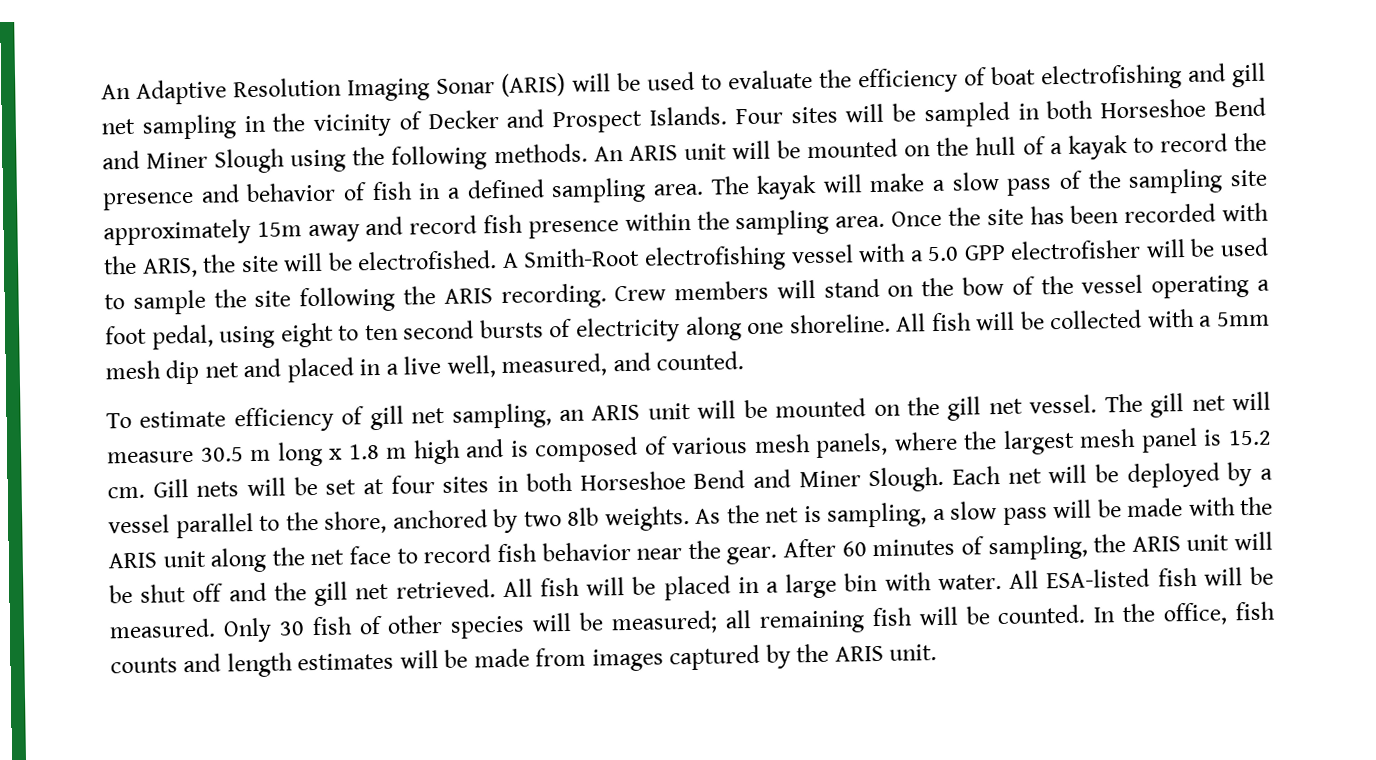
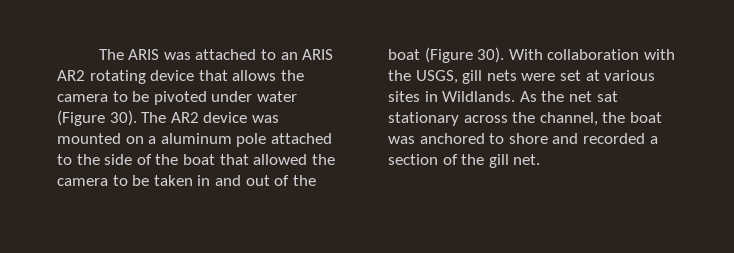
- An Adaptive Resolution Imaging Sonar (ARIS) will be used to evaluate the efficiency of boat electrofishing and gill net sampling in the vicinity of Decker and Prospect Islands. Four sites will be sampled in both Horseshoe Bend and Miner Slough using the following methods. An ARIS unit will be mounted on the hull of a kayak to record the presence and behavior of fish in a defined sampling area. The kayak will make a slow pass of the sampling site approximately 15m away and record fish presence within the sampling area. Once the site has been recorded with the ARIS, the site will be electrofished. A Smith-Root electrofishing vessel with a 5.0 GPP electrofisher will be used to sample the site following the ARIS recording. Crew members will stand on the bow of the vessel operating a foot pedal, using eight to ten second bursts of electricity along one shoreline. All fish will be collected with a 5mm mesh dip net and placed in a live well, measured, and counted.
- To estimate efficiency of gill net sampling, an ARIS unit will be mounted on the gill net vessel. The gill net will measure 30.5 m long x 1.8 m high and is composed of various mesh panels, where the largest mesh panel is 15.2 cm. Gill nets will be set at four sites in both Horseshoe Bend and Miner Slough. Each net will be deployed by a vessel parallel to the shore, anchored by two 8lb weights. As the net is sampling, a slow pass will be made with the ARIS unit along the net face to record fish behavior near the gear. After 60 minutes of sampling, the ARIS unit will be shut off and the gill net retrieved. All fish will be placed in a large bin with water. All ESA-listed fish will be measured. Only 30 fish of other species will be measured; all remaining fish will be counted. In the office, fish counts and length estimates will be made from images captured by the ARIS unit.
+ The ARIS was attached to an ARIS AR2 rotating device that allows the camera to be pivoted under water (Figure 30). The AR2 device was mounted on a aluminum pole attached to the side of the boat that allowed the camera to be taken in and out of the boat (Figure 30). With collaboration with the USGS, gill nets were set at various sites in Wildlands. As the net sat stationary across the channel, the boat was anchored to shore and recorded a section of the gill net.

